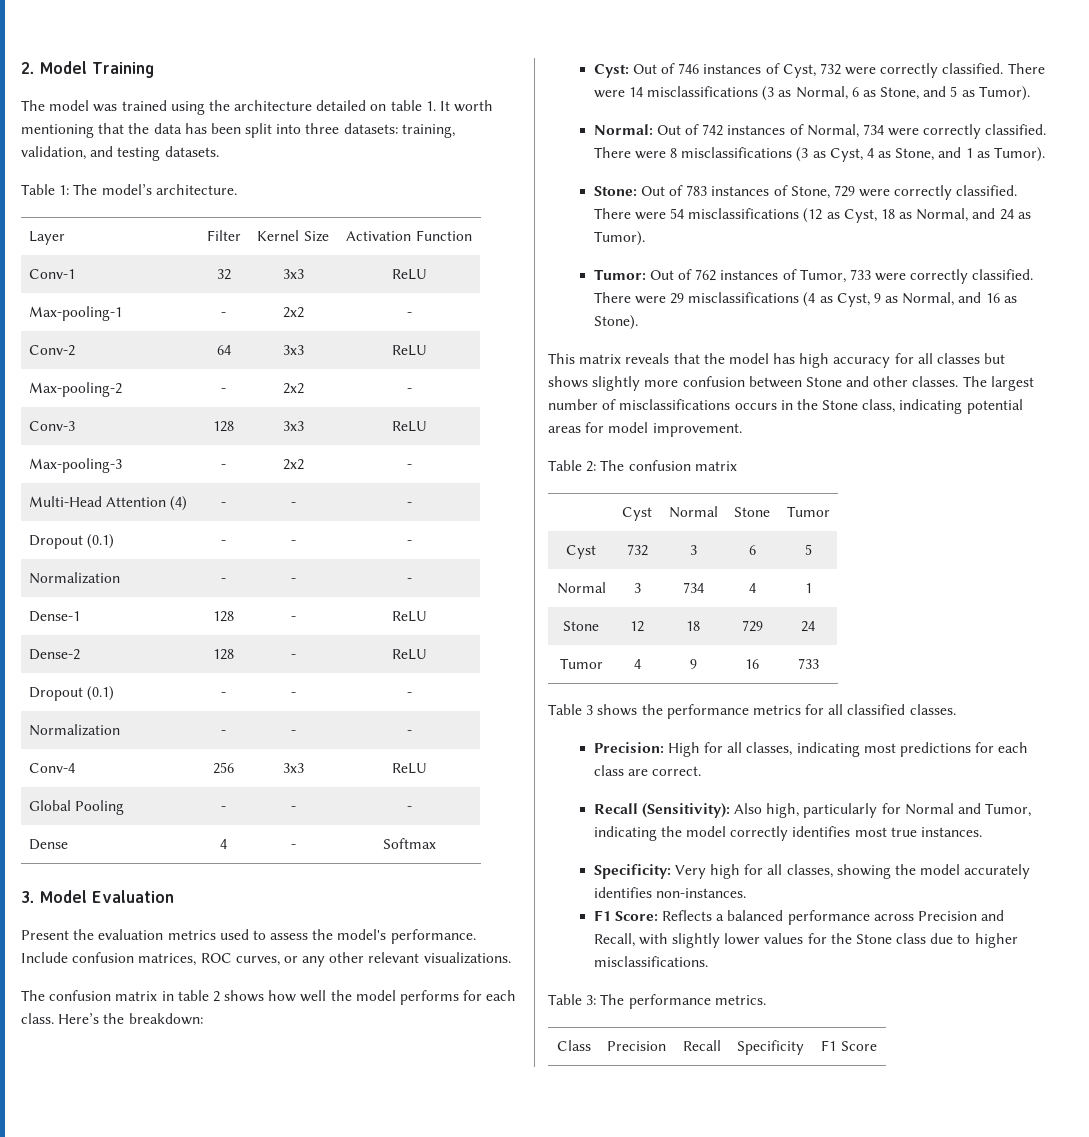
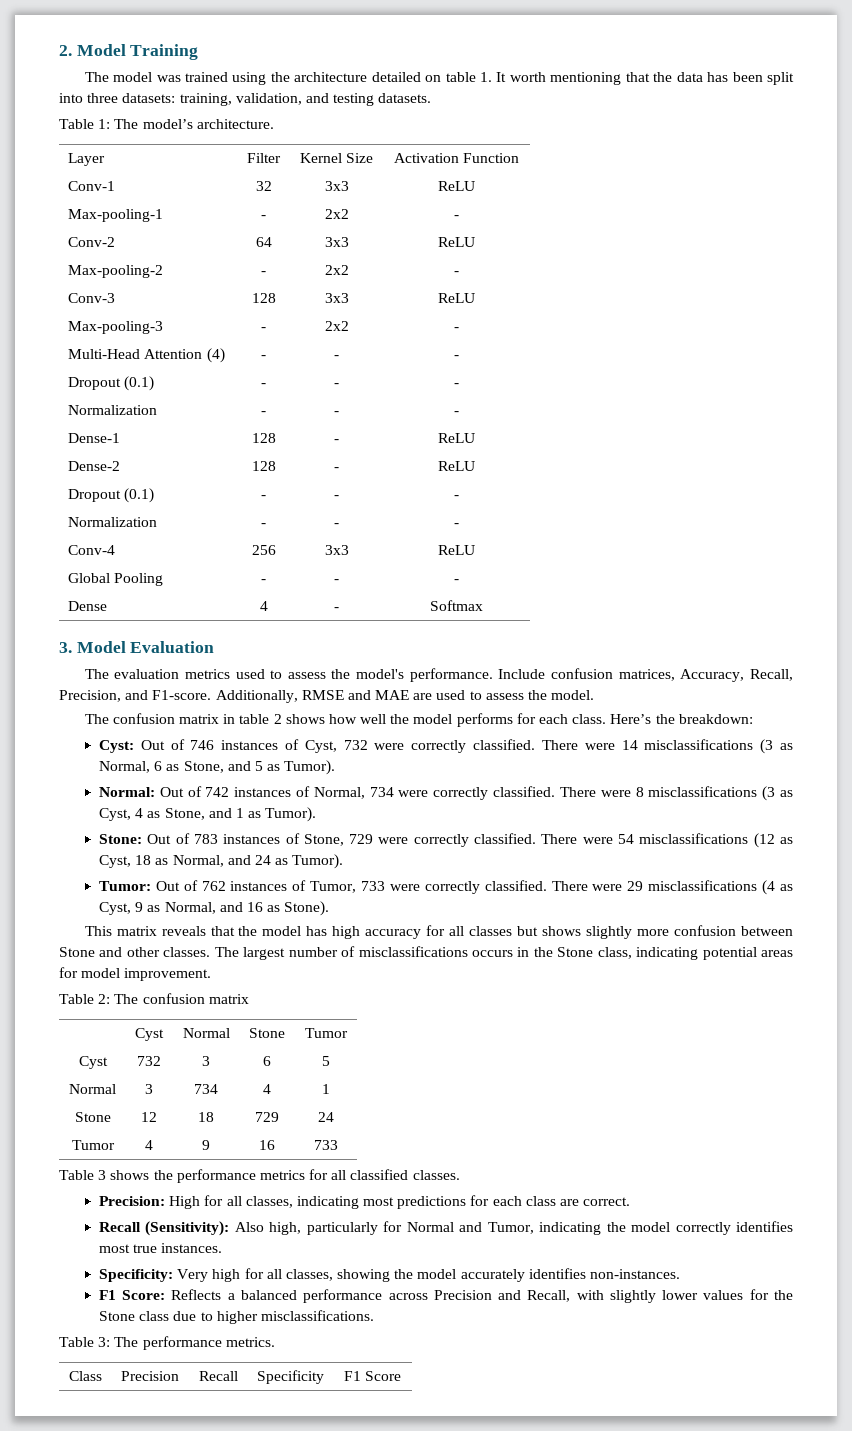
- Present the evaluation metrics used to assess the model's performance.
+ The evaluation metrics used to assess the model's performance.
- Include confusion matrices, ROC curves, or any other relevant visualizations.
+ Include confusion matrices, Accuracy, Recall, Precision, and F1-score. Additionally, RMSE and MAE are used to assess the model.

